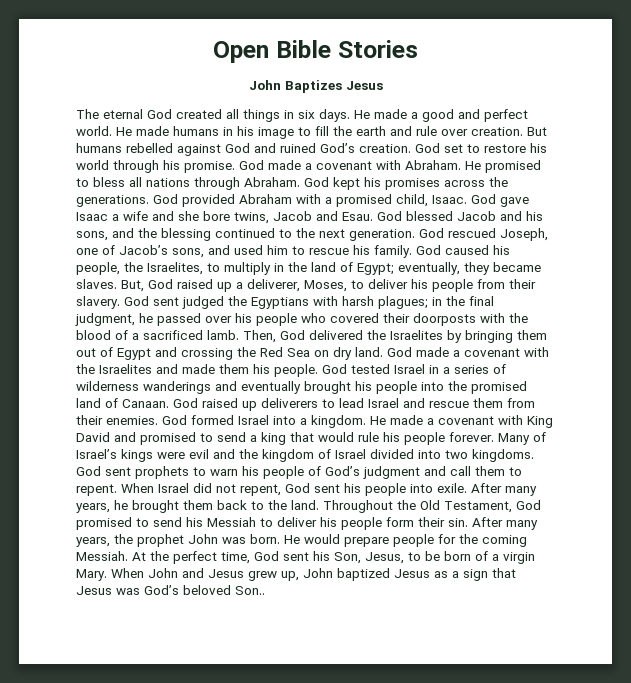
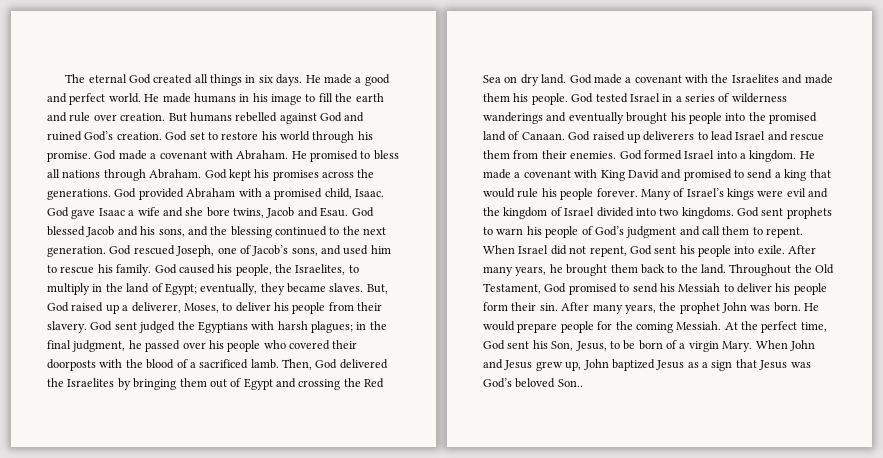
- Open Bible Stories
- John Baptizes Jesus

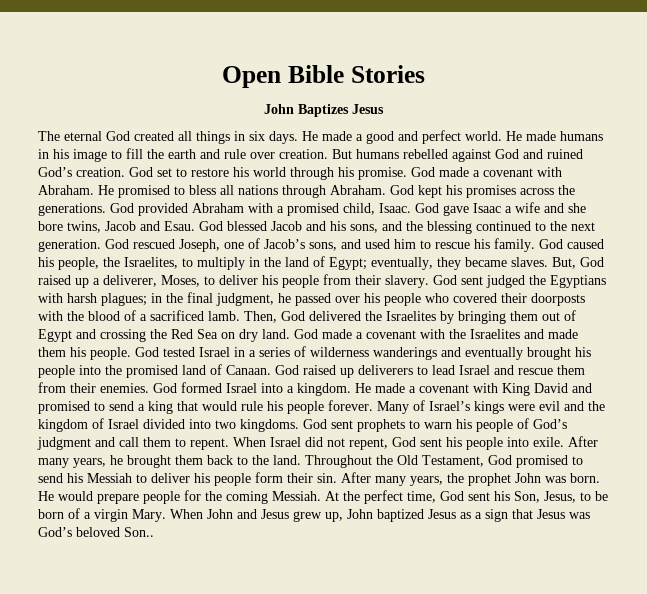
+ Open Bible Stories
+ John Baptizes Jesus

